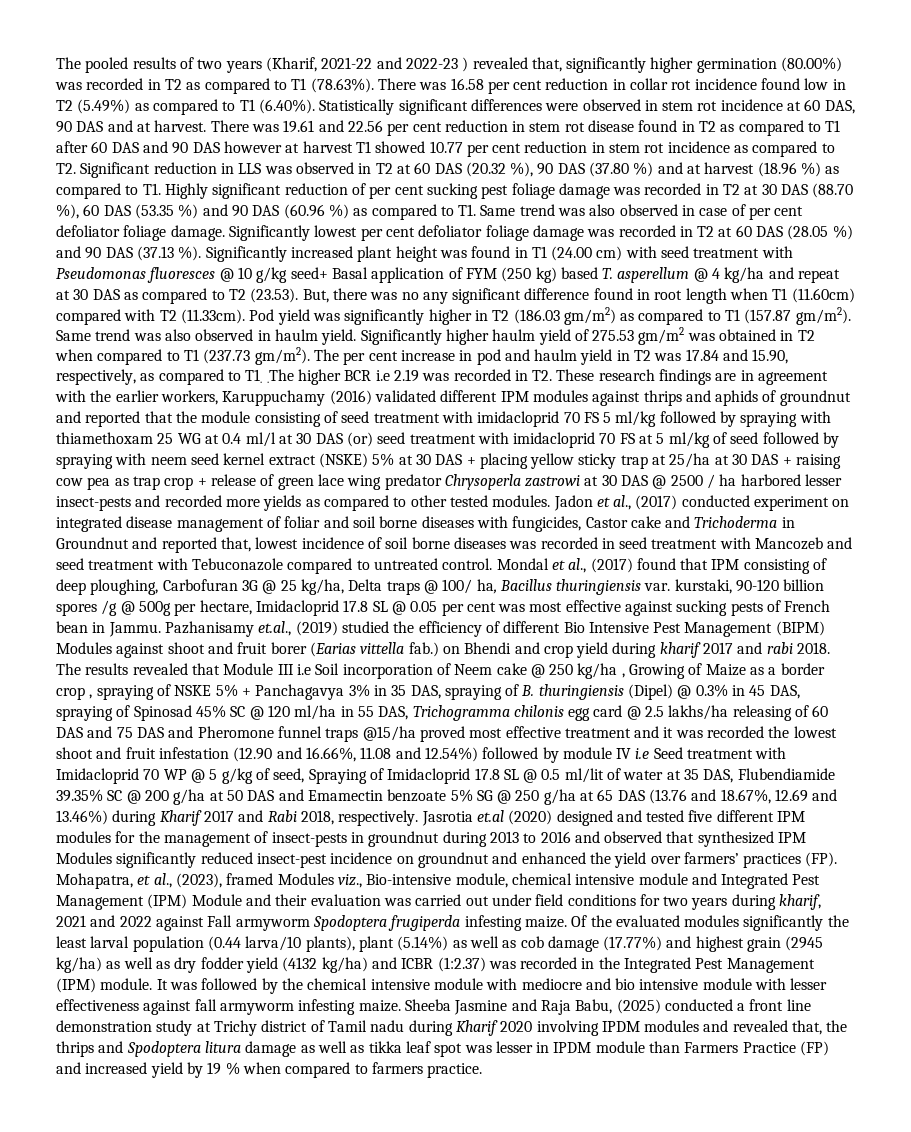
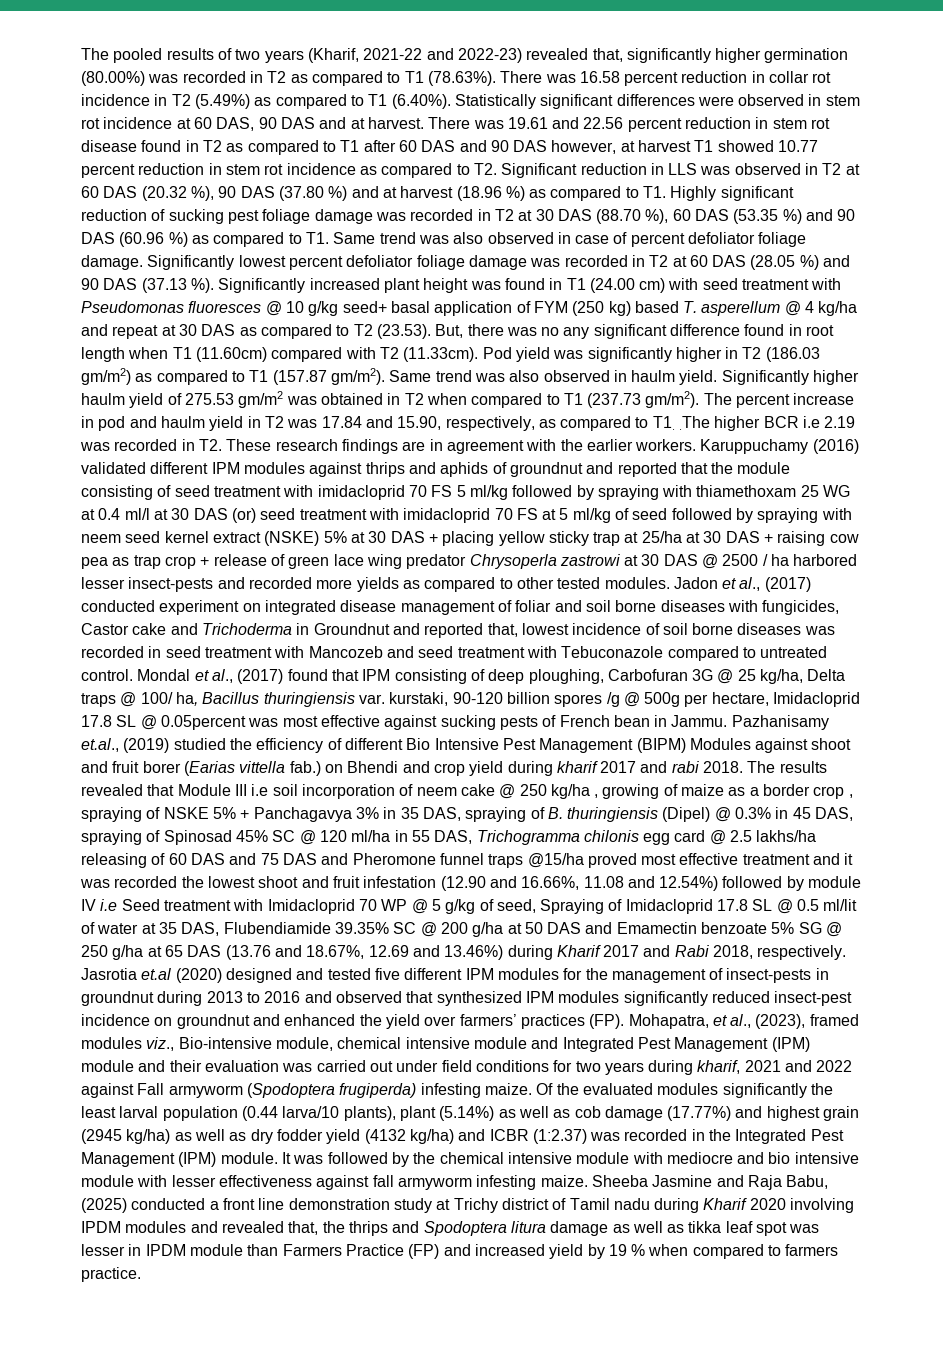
- The pooled results of two years (Kharif, 2021-22 and 2022-23 ) revealed that, significantly higher germination (80.00%) was recorded in T2 as compared to T1 (78.63%). There was 16.58 per cent reduction in collar rot incidence found low in T2 (5.49%) as compared to T1 (6.40%). Statistically significant differences were observed in stem rot incidence at 60 DAS, 90 DAS and at harvest.
+ The pooled results of two years (Kharif, 2021-22 and 2022-23) revealed that, significantly higher germination (80.00%) was recorded in T2 as compared to T1 (78.63%). There was 16.58 percent reduction in collar rot incidence in T2 (5.49%) as compared to T1 (6.40%). Statistically significant differences were observed in stem rot incidence at 60 DAS, 90 DAS and at harvest.
- There was 19.61 and 22.56 per cent reduction in stem rot disease found in T2 as compared to T1 after 60 DAS and 90 DAS however at harvest T1 showed 10.77 per cent reduction in stem rot incidence as compared to T2. Significant reduction in LLS was observed in T2 at 60 DAS (20.32 %), 90 DAS (37.80 %) and at harvest (18.96 %) as compared to T1. Highly significant reduction of per cent sucking pest foliage damage was recorded in T2 at 30 DAS (88.70 %), 60 DAS (53.35 %) and 90 DAS (60.96 %) as compared to T1. Same trend was also observed in case of per cent defoliator foliage damage.
+ There was 19.61 and 22.56 percent reduction in stem rot disease found in T2 as compared to T1 after 60 DAS and 90 DAS however, at harvest T1 showed 10.77 percent reduction in stem rot incidence as compared to T2. Significant reduction in LLS was observed in T2 at 60 DAS (20.32 %), 90 DAS (37.80 %) and at harvest (18.96 %) as compared to T1. Highly significant reduction of sucking pest foliage damage was recorded in T2 at 30 DAS (88.70 %), 60 DAS (53.35 %) and 90 DAS (60.96 %) as compared to T1. Same trend was also observed in case of percent defoliator foliage damage.
- Significantly lowest per cent defoliator foliage damage was recorded in T2 at 60 DAS (28.05 %) and 90 DAS (37.13 %).
+ Significantly lowest percent defoliator foliage damage was recorded in T2 at 60 DAS (28.05 %) and 90 DAS (37.13 %).
- Significantly increased plant height was found in T1 (24.00 cm) with seed treatment with Pseudomonas fluoresces @ 10 g/kg seed+ Basal application of FYM (250 kg) based T. asperellum @ 4 kg/ha and repeat at 30 DAS as compared to T2 (23.53). But, there was no any significant difference found in root length when T1 (11.60cm) compared with T2 (11.33cm). Pod yield was significantly higher in T2 (186.03 gm/m2) as compared to T1 (157.87 gm/m2).
+ Significantly increased plant height was found in T1 (24.00 cm) with seed treatment with Pseudomonas fluoresces @ 10 g/kg seed+ basal application of FYM (250 kg) based T. asperellum @ 4 kg/ha and repeat at 30 DAS as compared to T2 (23.53). But, there was no any significant difference found in root length when T1 (11.60cm) compared with T2 (11.33cm). Pod yield was significantly higher in T2 (186.03 gm/m2) as compared to T1 (157.87 gm/m2).
- The per cent increase in pod and haulm yield in T2 was 17.84 and 15.90, respectively, as compared to T1. .The higher BCR i.e 2.19 was recorded in T2. These research findings are in agreement with the earlier workers, Karuppuchamy (2016) validated different IPM modules against thrips and aphids of groundnut and reported that the module consisting of seed treatment with imidacloprid 70 FS 5 ml/kg followed by spraying with thiamethoxam 25 WG at 0.4 ml/l at 30 DAS (or) seed treatment with imidacloprid 70 FS at 5 ml/kg of seed followed by spraying with neem seed kernel extract (NSKE) 5% at 30 DAS + placing yellow sticky trap at 25/ha at 30 DAS + raising cow pea as trap crop + release of green lace wing predator Chrysoperla zastrowi at 30 DAS @ 2500 / ha harbored lesser insect-pests and recorded more yields as compared to other tested modules.
+ The percent increase in pod and haulm yield in T2 was 17.84 and 15.90, respectively, as compared to T1. .The higher BCR i.e 2.19 was recorded in T2. These research findings are in agreement with the earlier workers. Karuppuchamy (2016) validated different IPM modules against thrips and aphids of groundnut and reported that the module consisting of seed treatment with imidacloprid 70 FS 5 ml/kg followed by spraying with thiamethoxam 25 WG at 0.4 ml/l at 30 DAS (or) seed treatment with imidacloprid 70 FS at 5 ml/kg of seed followed by spraying with neem seed kernel extract (NSKE) 5% at 30 DAS + placing yellow sticky trap at 25/ha at 30 DAS + raising cow pea as trap crop + release of green lace wing predator Chrysoperla zastrowi at 30 DAS @ 2500 / ha harbored lesser insect-pests and recorded more yields as compared to other tested modules.
- Mondal et al., (2017) found that IPM consisting of deep ploughing, Carbofuran 3G @ 25 kg/ha, Delta traps @ 100/ ha, Bacillus thuringiensis var. kurstaki, 90-120 billion spores /g @ 500g per hectare, Imidacloprid 17.8 SL @ 0.05 per cent was most effective against sucking pests of French bean in Jammu.
+ Mondal et al., (2017) found that IPM consisting of deep ploughing, Carbofuran 3G @ 25 kg/ha, Delta traps @ 100/ ha, Bacillus thuringiensis var. kurstaki, 90-120 billion spores /g @ 500g per hectare, Imidacloprid 17.8 SL @ 0.05percent was most effective against sucking pests of French bean in Jammu.
- The results revealed that Module III i.e Soil incorporation of Neem cake @ 250 kg/ha , Growing of Maize as a border crop , spraying of NSKE 5% + Panchagavya 3% in 35 DAS, spraying of B. thuringiensis (Dipel) @ 0.3% in 45 DAS, spraying of Spinosad 45% SC @ 120 ml/ha in 55 DAS, Trichogramma chilonis egg card @ 2.5 lakhs/ha releasing of 60 DAS and 75 DAS and Pheromone funnel traps @15/ha proved most effective treatment and it was recorded the lowest shoot and fruit infestation (12.90 and 16.66%, 11.08 and 12.54%) followed by module IV i.e Seed treatment with Imidacloprid 70 WP @ 5 g/kg of seed, Spraying of Imidacloprid 17.8 SL @ 0.5 ml/lit of water at 35 DAS, Flubendiamide 39.35% SC @ 200 g/ha at 50 DAS and Emamectin benzoate 5% SG @ 250 g/ha at 65 DAS (13.76 and 18.67%, 12.69 and 13.46%) during Kharif 2017 and Rabi 2018, respectively.
+ The results revealed that Module III i.e soil incorporation of neem cake @ 250 kg/ha , growing of maize as a border crop , spraying of NSKE 5% + Panchagavya 3% in 35 DAS, spraying of B. thuringiensis (Dipel) @ 0.3% in 45 DAS, spraying of Spinosad 45% SC @ 120 ml/ha in 55 DAS, Trichogramma chilonis egg card @ 2.5 lakhs/ha releasing of 60 DAS and 75 DAS and Pheromone funnel traps @15/ha proved most effective treatment and it was recorded the lowest shoot and fruit infestation (12.90 and 16.66%, 11.08 and 12.54%) followed by module IV i.e Seed treatment with Imidacloprid 70 WP @ 5 g/kg of seed, Spraying of Imidacloprid 17.8 SL @ 0.5 ml/lit of water at 35 DAS, Flubendiamide 39.35% SC @ 200 g/ha at 50 DAS and Emamectin benzoate 5% SG @ 250 g/ha at 65 DAS (13.76 and 18.67%, 12.69 and 13.46%) during Kharif 2017 and Rabi 2018, respectively.
- Jasrotia et.al (2020) designed and tested five different IPM modules for the management of insect-pests in groundnut during 2013 to 2016 and observed that synthesized IPM Modules significantly reduced insect-pest incidence on groundnut and enhanced the yield over farmers’ practices (FP). Mohapatra, et al., (2023), framed Modules viz., Bio-intensive module, chemical intensive module and Integrated Pest Management (IPM) Module and their evaluation was carried out under field conditions for two years during kharif, 2021 and 2022 against Fall armyworm Spodoptera frugiperda infesting maize.
+ Jasrotia et.al (2020) designed and tested five different IPM modules for the management of insect-pests in groundnut during 2013 to 2016 and observed that synthesized IPM modules significantly reduced insect-pest incidence on groundnut and enhanced the yield over farmers’ practices (FP). Mohapatra, et al., (2023), framed modules viz., Bio-intensive module, chemical intensive module and Integrated Pest Management (IPM) module and their evaluation was carried out under field conditions for two years during kharif, 2021 and 2022 against Fall armyworm (Spodoptera frugiperda) infesting maize.

